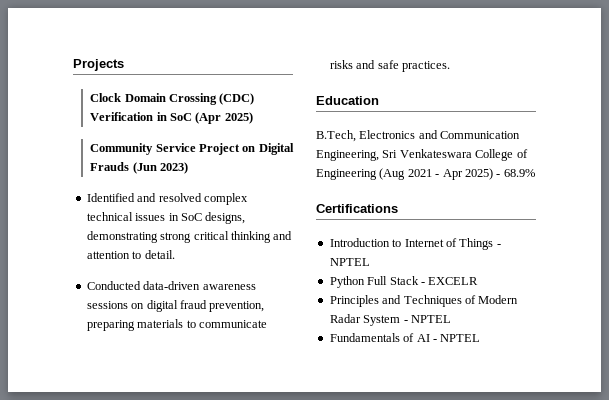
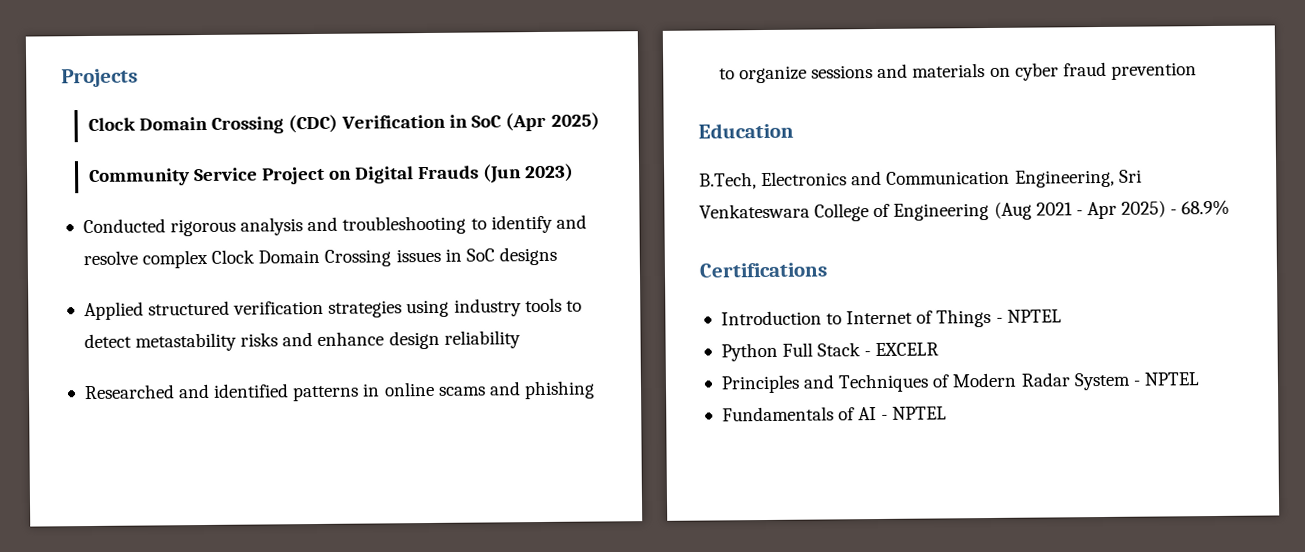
- Identified and resolved complex technical issues in SoC designs, demonstrating strong critical thinking and attention to detail.
- Conducted data-driven awareness sessions on digital fraud prevention, preparing materials to communicate risks and safe practices.
+ Conducted rigorous analysis and troubleshooting to identify and resolve complex Clock Domain Crossing issues in SoC designs
+ Applied structured verification strategies using industry tools to detect metastability risks and enhance design reliability
+ Researched and identified patterns in online scams and phishing to organize sessions and materials on cyber fraud prevention

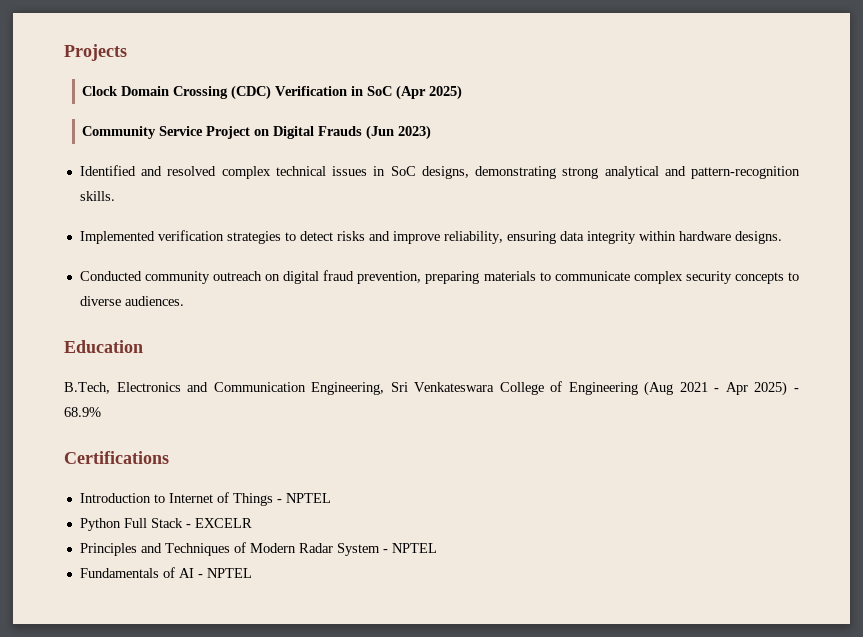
- Conducted rigorous analysis and troubleshooting to identify and resolve complex Clock Domain Crossing issues in SoC designs
- Applied structured verification strategies using industry tools to detect metastability risks and enhance design reliability
- Researched and identified patterns in online scams and phishing to organize sessions and materials on cyber fraud prevention
+ Identified and resolved complex technical issues in SoC designs, demonstrating strong analytical and pattern-recognition skills.
+ Implemented verification strategies to detect risks and improve reliability, ensuring data integrity within hardware designs.
+ Conducted community outreach on digital fraud prevention, preparing materials to communicate complex security concepts to diverse audiences.

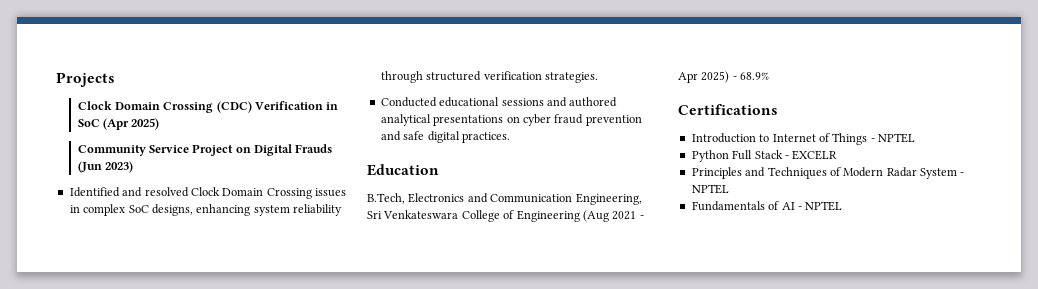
- Identified and resolved complex technical issues in SoC designs, demonstrating strong analytical and pattern-recognition skills.
- Implemented verification strategies to detect risks and improve reliability, ensuring data integrity within hardware designs.
- Conducted community outreach on digital fraud prevention, preparing materials to communicate complex security concepts to diverse audiences.
+ Identified and resolved Clock Domain Crossing issues in complex SoC designs, enhancing system reliability through structured verification strategies.
+ Conducted educational sessions and authored analytical presentations on cyber fraud prevention and safe digital practices.

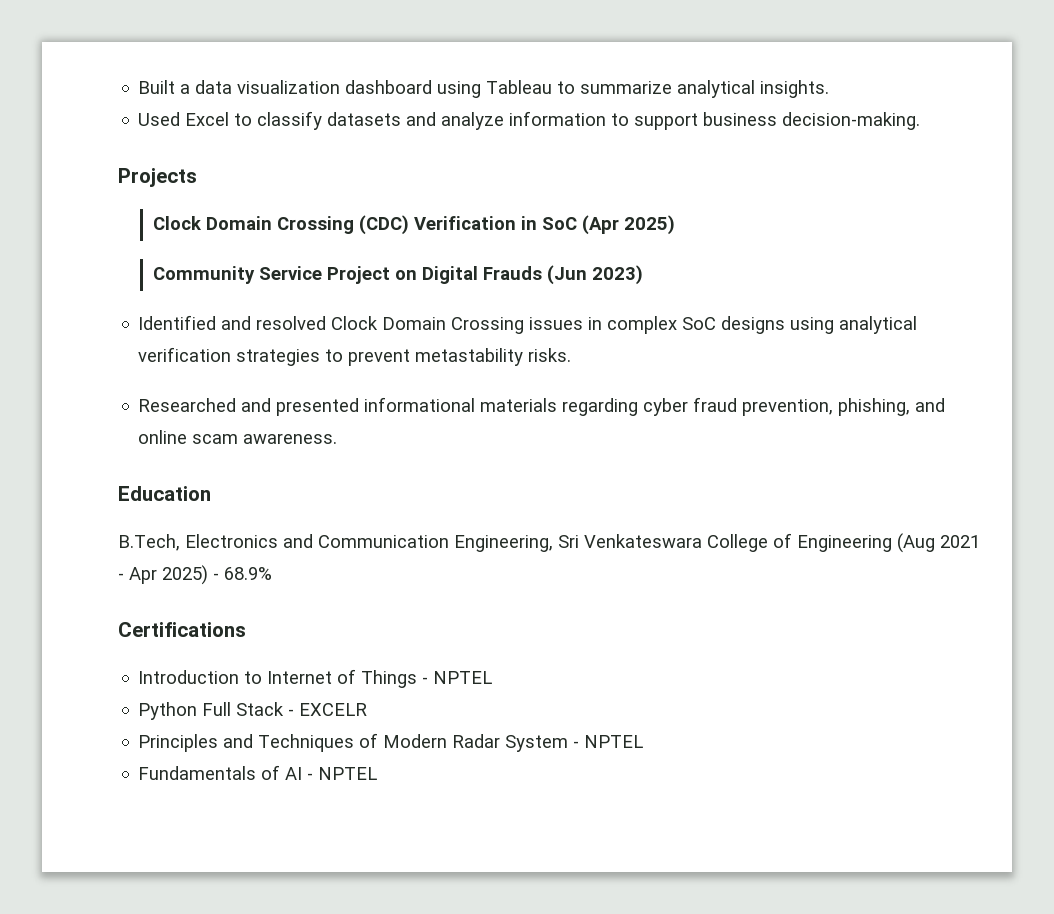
+ Built a data visualization dashboard using Tableau to summarize analytical insights.
+ Used Excel to classify datasets and analyze information to support business decision-making.
- Identified and resolved Clock Domain Crossing issues in complex SoC designs, enhancing system reliability through structured verification strategies.
- Conducted educational sessions and authored analytical presentations on cyber fraud prevention and safe digital practices.
+ Identified and resolved Clock Domain Crossing issues in complex SoC designs using analytical verification strategies to prevent metastability risks.
+ Researched and presented informational materials regarding cyber fraud prevention, phishing, and online scam awareness.

